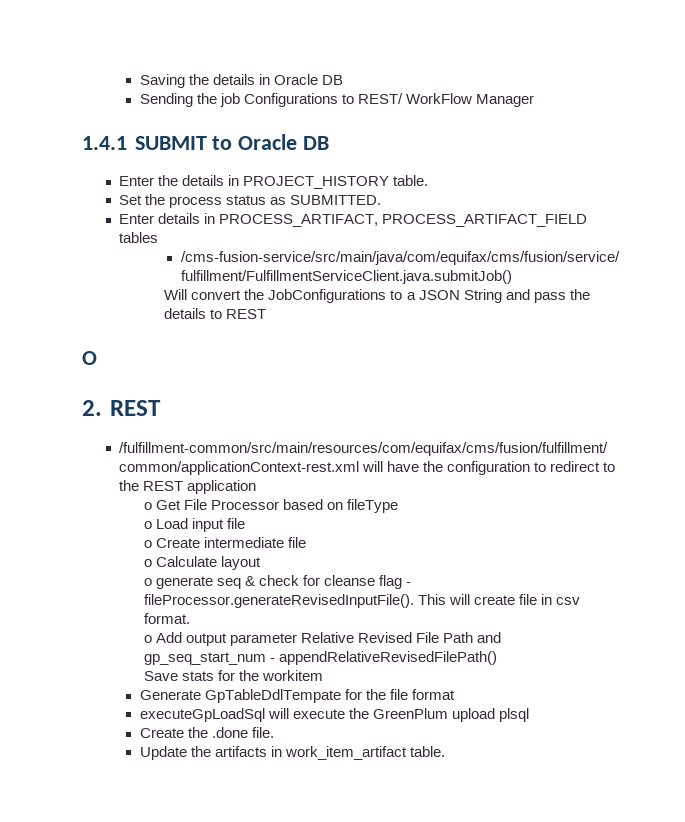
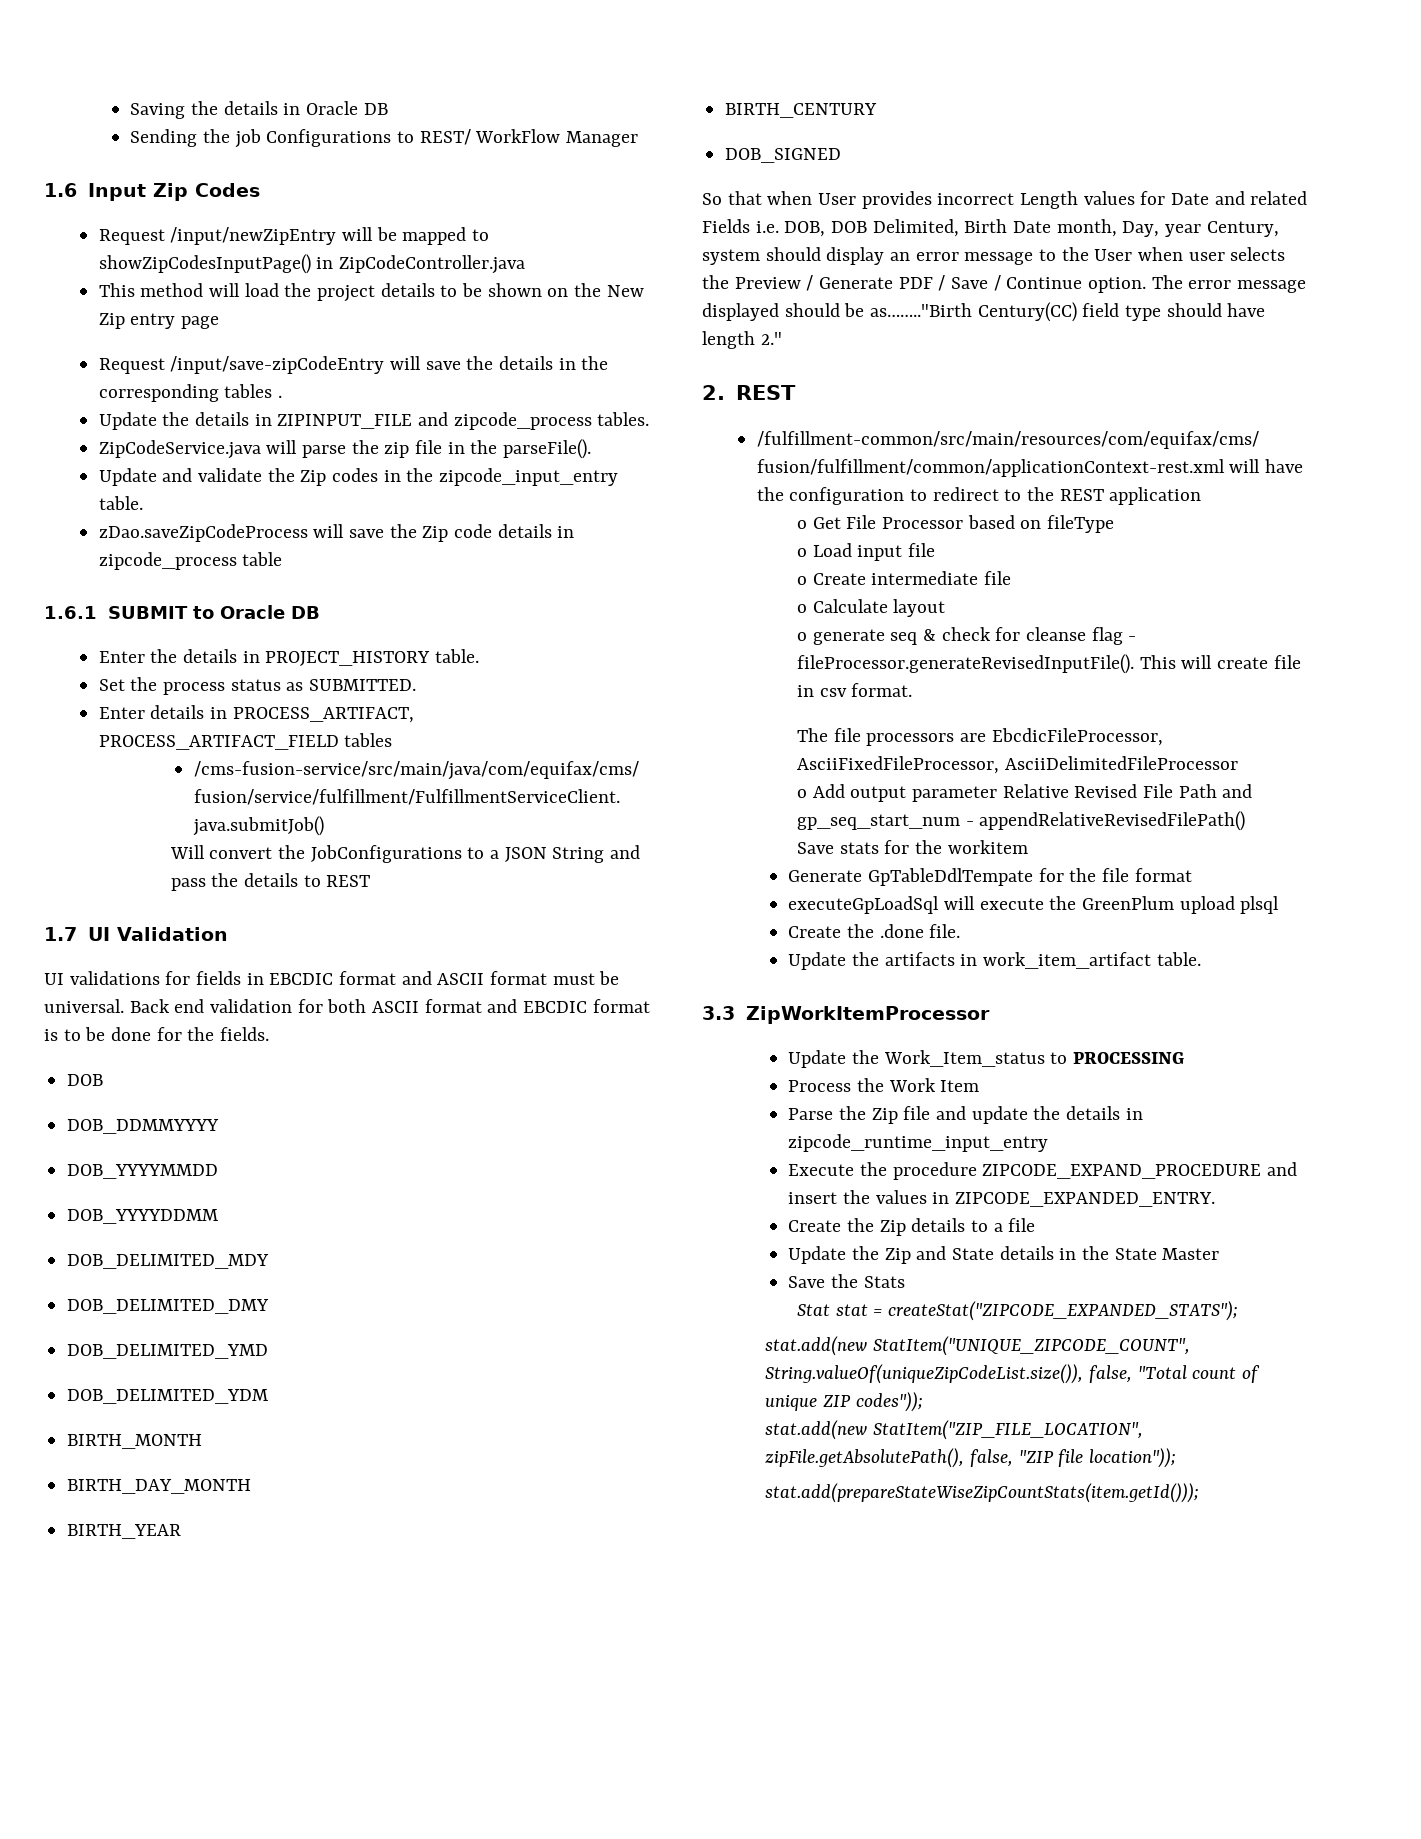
- 1.4.1 SUBMIT to Oracle DB
+ 1.6 Input Zip Codes
+ Request /input/newZipEntry will be mapped to showZipCodesInputPage() in ZipCodeController.java
+ This method will load the project details to be shown on the New Zip entry page
+ Request /input/save-zipCodeEntry will save the details in the corresponding tables .
+ Update the details in ZIPINPUT_FILE and zipcode_process tables.
+ ZipCodeService.java will parse the zip file in the parseFile().
+ Update and validate the Zip codes in the zipcode_input_entry table.
+ zDao.saveZipCodeProcess will save the Zip code details in zipcode_process table
+ 1.6.1 SUBMIT to Oracle DB
- O
+ 1.7 UI Validation
+ UI validations for fields in EBCDIC format and ASCII format must be universal. Back end validation for both ASCII format and EBCDIC format is to be done for the fields.
+ DOB
+ DOB_DDMMYYYY
+ DOB_YYYYMMDD
+ DOB_YYYYDDMM
+ DOB_DELIMITED_MDY
+ DOB_DELIMITED_DMY
+ DOB_DELIMITED_YMD
+ DOB_DELIMITED_YDM
+ BIRTH_MONTH
+ BIRTH_DAY_MONTH
+ BIRTH_YEAR
+ BIRTH_CENTURY
+ DOB_SIGNED
+ So that when User provides incorrect Length values for Date and related Fields i.e. DOB, DOB Delimited, Birth Date month, Day, year Century, system should display an error message to the User when user selects the Preview / Generate PDF / Save / Continue option. The error message displayed should be as…….."Birth Century(CC) field type should have length 2."
+ The file processors are EbcdicFileProcessor, AsciiFixedFileProcessor, AsciiDelimitedFileProcessor
+ 3.3 ZipWorkItemProcessor
+ Update the Work_Item_status to PROCESSING
+ Process the Work Item
+ Parse the Zip file and update the details in zipcode_runtime_input_entry
+ Execute the procedure ZIPCODE_EXPAND_PROCEDURE and insert the values in ZIPCODE_EXPANDED_ENTRY.
+ Create the Zip details to a file
+ Update the Zip and State details in the State Master
+ Save the Stats
+ Stat stat = createStat("ZIPCODE_EXPANDED_STATS");
+ stat.add(new StatItem("UNIQUE_ZIPCODE_COUNT", String.valueOf(uniqueZipCodeList.size()), false, "Total count of unique ZIP codes"));
+ stat.add(new StatItem("ZIP_FILE_LOCATION", zipFile.getAbsolutePath(), false, "ZIP file location"));
+ stat.add(prepareStateWiseZipCountStats(item.getId()));

